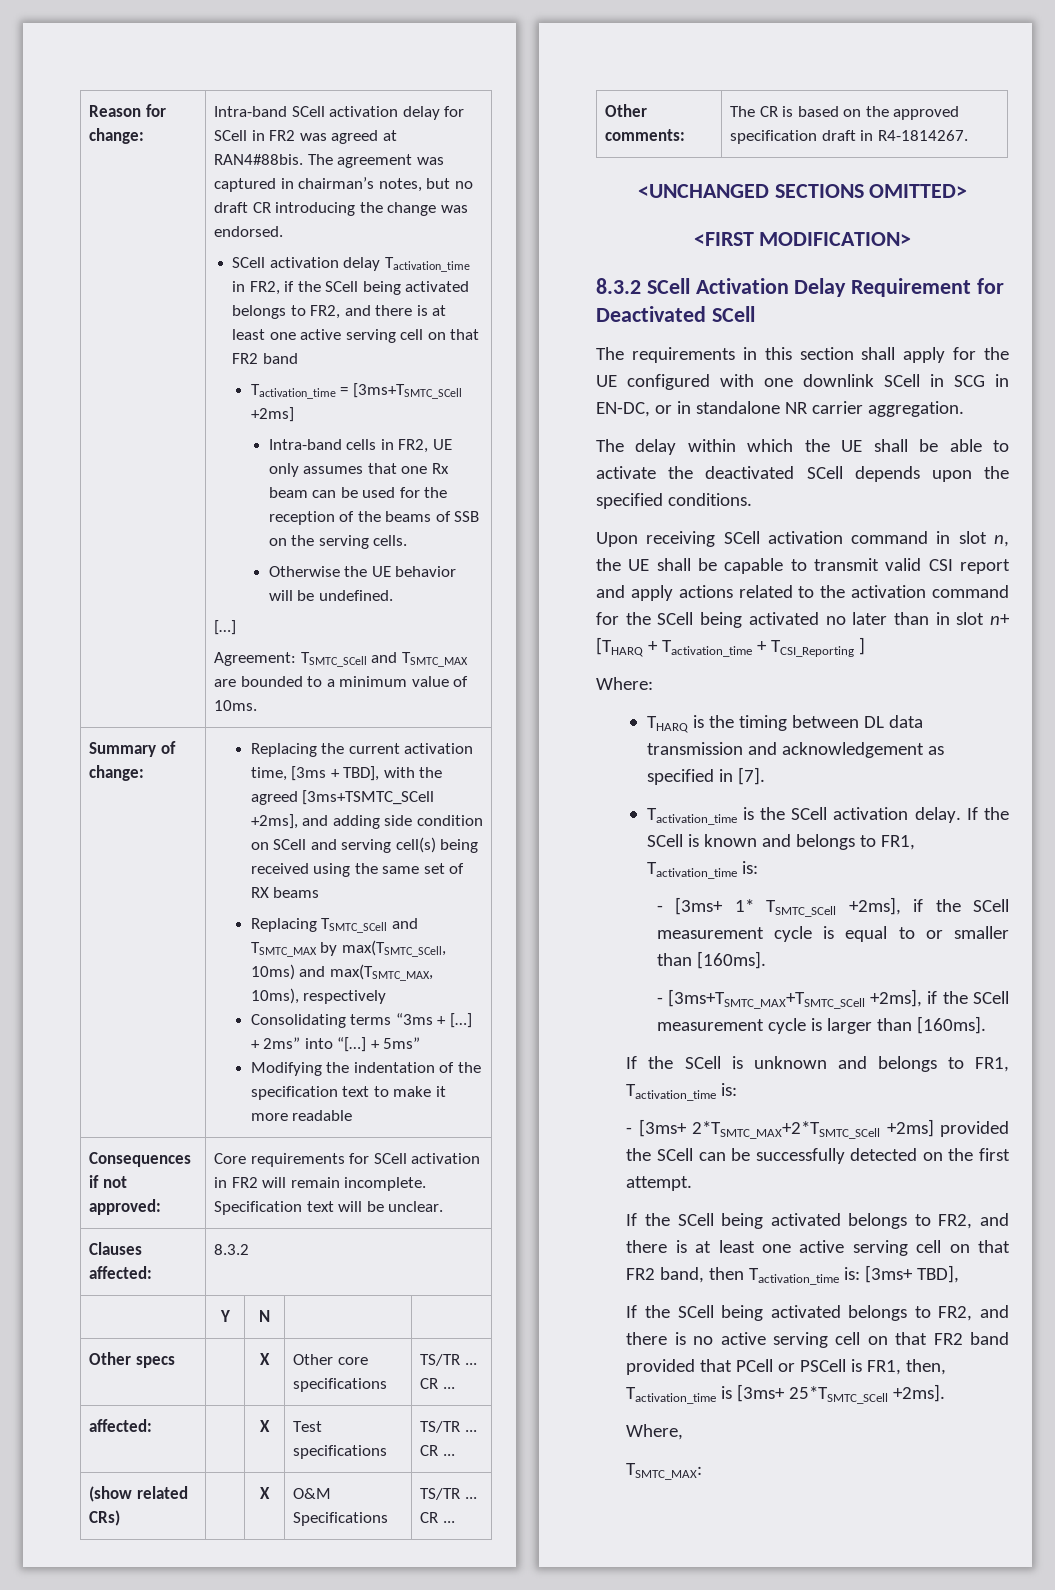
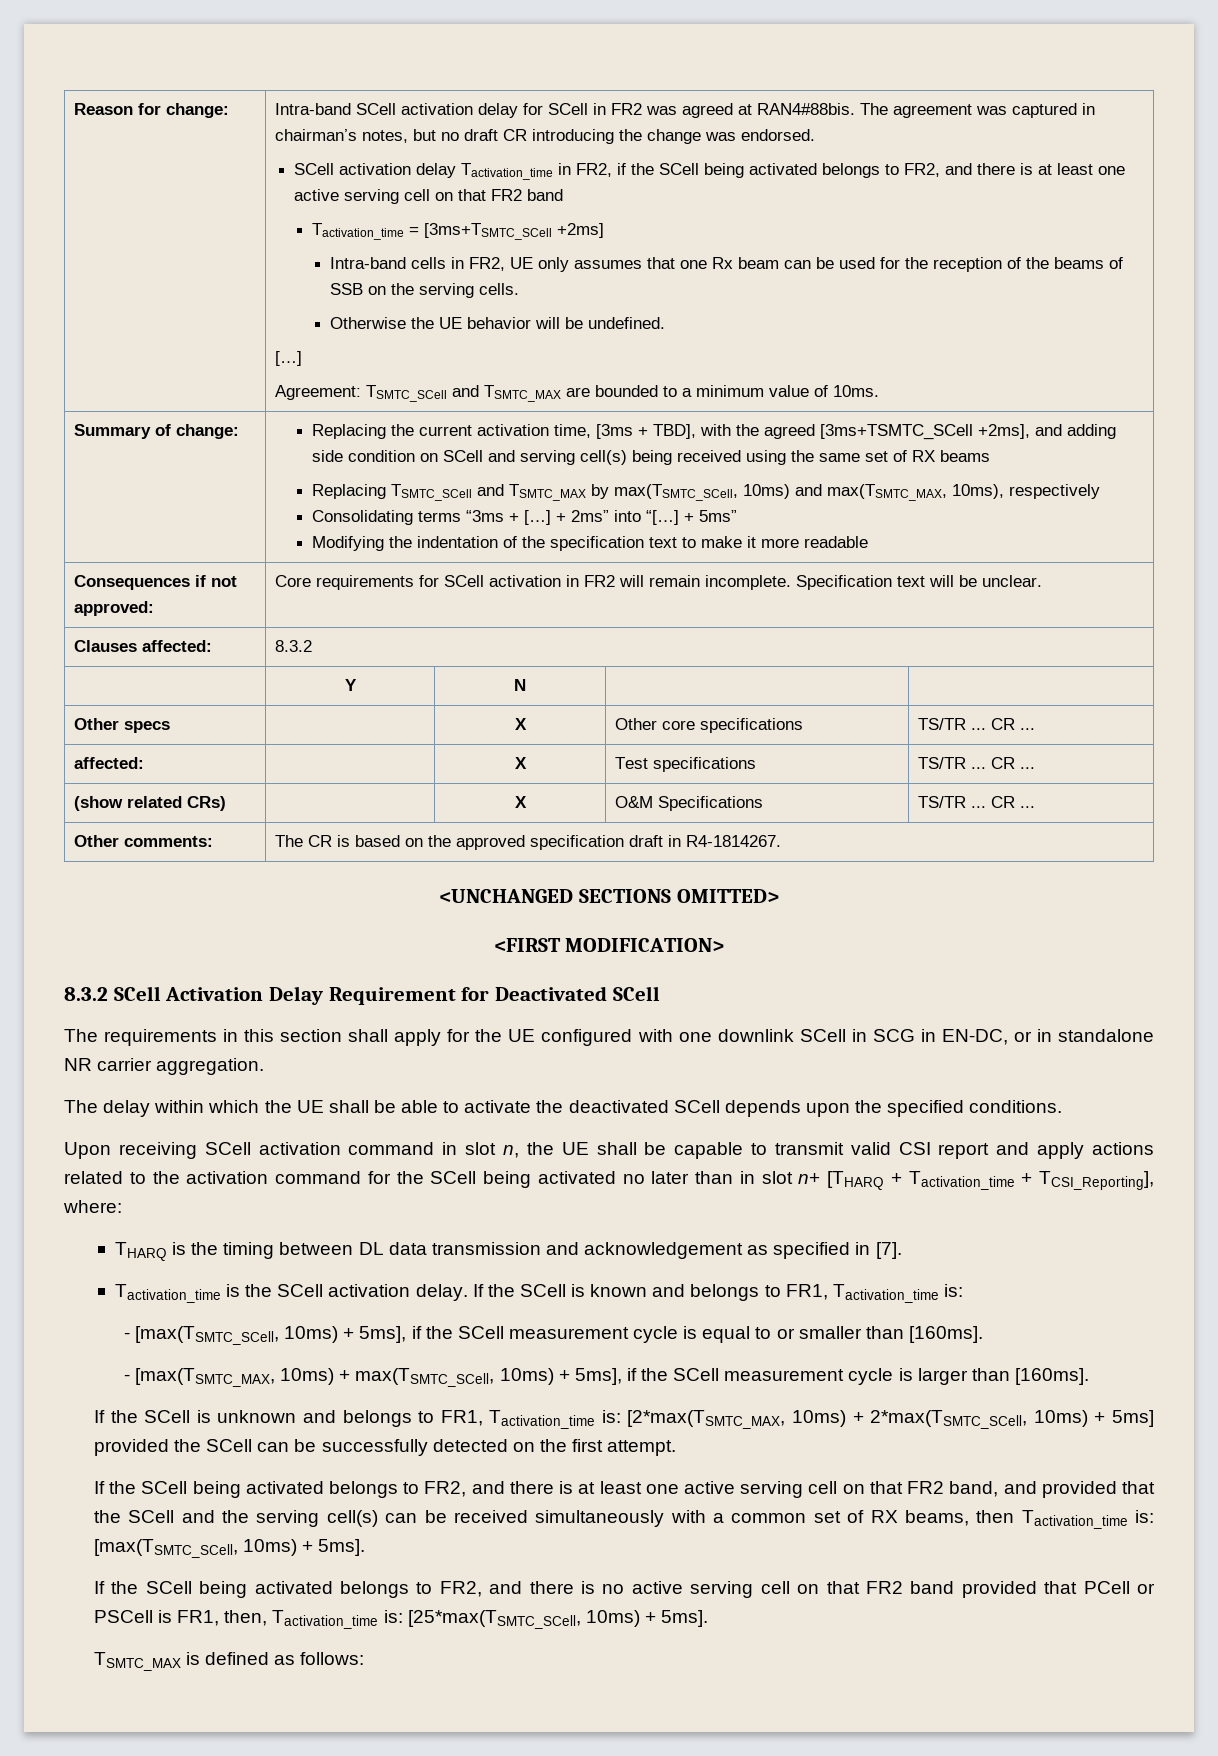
- Upon receiving SCell activation command in slot n, the UE shall be capable to transmit valid CSI report and apply actions related to the activation command for the SCell being activated no later than in slot n+ [THARQ + Tactivation_time + TCSI_Reporting ]
- Where:
+ Upon receiving SCell activation command in slot n, the UE shall be capable to transmit valid CSI report and apply actions related to the activation command for the SCell being activated no later than in slot n+ [THARQ + Tactivation_time + TCSI_Reporting], where:
- - [3ms+ 1* TSMTC_SCell +2ms], if the SCell measurement cycle is equal to or smaller than [160ms].
+ - [max(TSMTC_SCell, 10ms) + 5ms], if the SCell measurement cycle is equal to or smaller than [160ms].
- - [3ms+TSMTC_MAX+TSMTC_SCell +2ms], if the SCell measurement cycle is larger than [160ms].
+ - [max(TSMTC_MAX, 10ms) + max(TSMTC_SCell, 10ms) + 5ms], if the SCell measurement cycle is larger than [160ms].
- If the SCell is unknown and belongs to FR1, Tactivation_time is:
- - [3ms+ 2*TSMTC_MAX+2*TSMTC_SCell +2ms] provided the SCell can be successfully detected on the first attempt.
+ If the SCell is unknown and belongs to FR1, Tactivation_time is: [2*max(TSMTC_MAX, 10ms) + 2*max(TSMTC_SCell, 10ms) + 5ms] provided the SCell can be successfully detected on the first attempt.
- If the SCell being activated belongs to FR2, and there is at least one active serving cell on that FR2 band, then Tactivation_time is: [3ms+ TBD],
+ If the SCell being activated belongs to FR2, and there is at least one active serving cell on that FR2 band, and provided that the SCell and the serving cell(s) can be received simultaneously with a common set of RX beams, then Tactivation_time is: [max(TSMTC_SCell, 10ms) + 5ms].
- If the SCell being activated belongs to FR2, and there is no active serving cell on that FR2 band provided that PCell or PSCell is FR1, then, Tactivation_time is [3ms+ 25*TSMTC_SCell +2ms].
- Where,
- TSMTC_MAX:
+ If the SCell being activated belongs to FR2, and there is no active serving cell on that FR2 band provided that PCell or PSCell is FR1, then, Tactivation_time is: [25*max(TSMTC_SCell, 10ms) + 5ms].
+ TSMTC_MAX is defined as follows:

